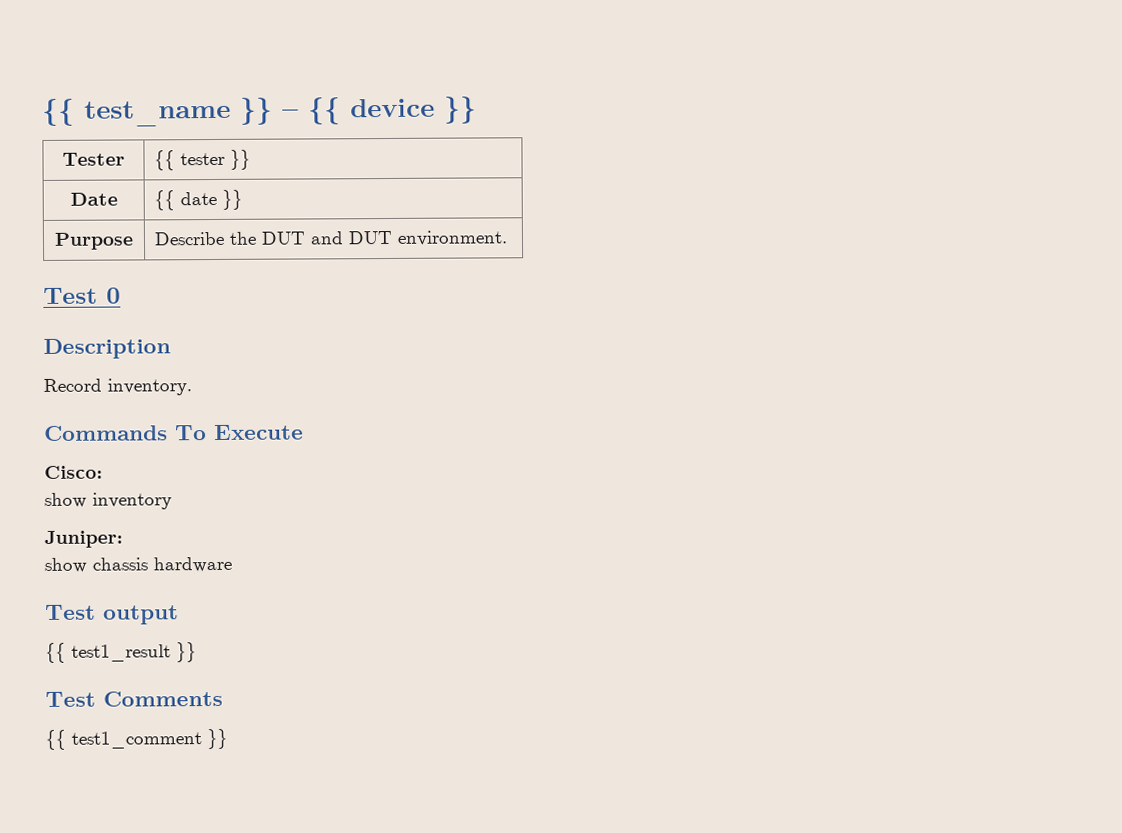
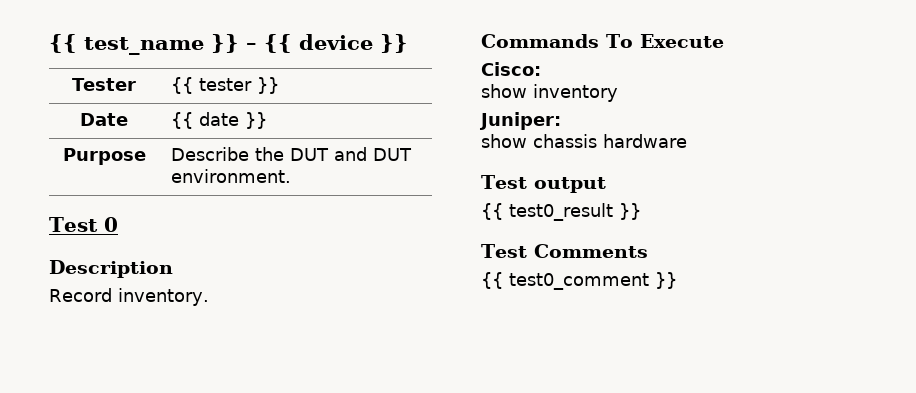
- {{ test1_result }}
+ {{ test0_result }}
- {{ test1_comment }}
+ {{ test0_comment }}

